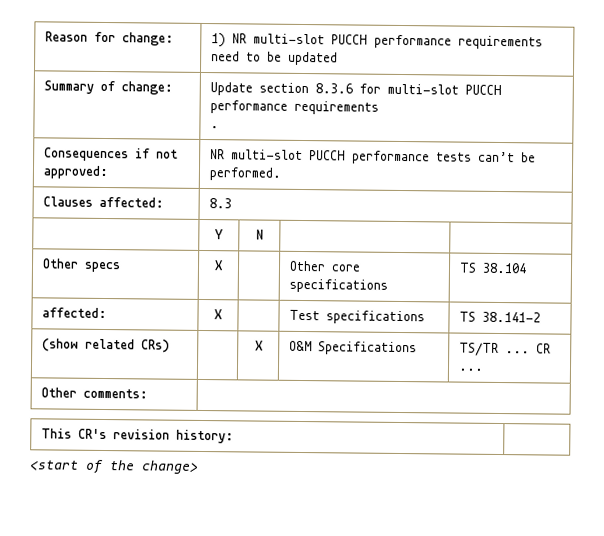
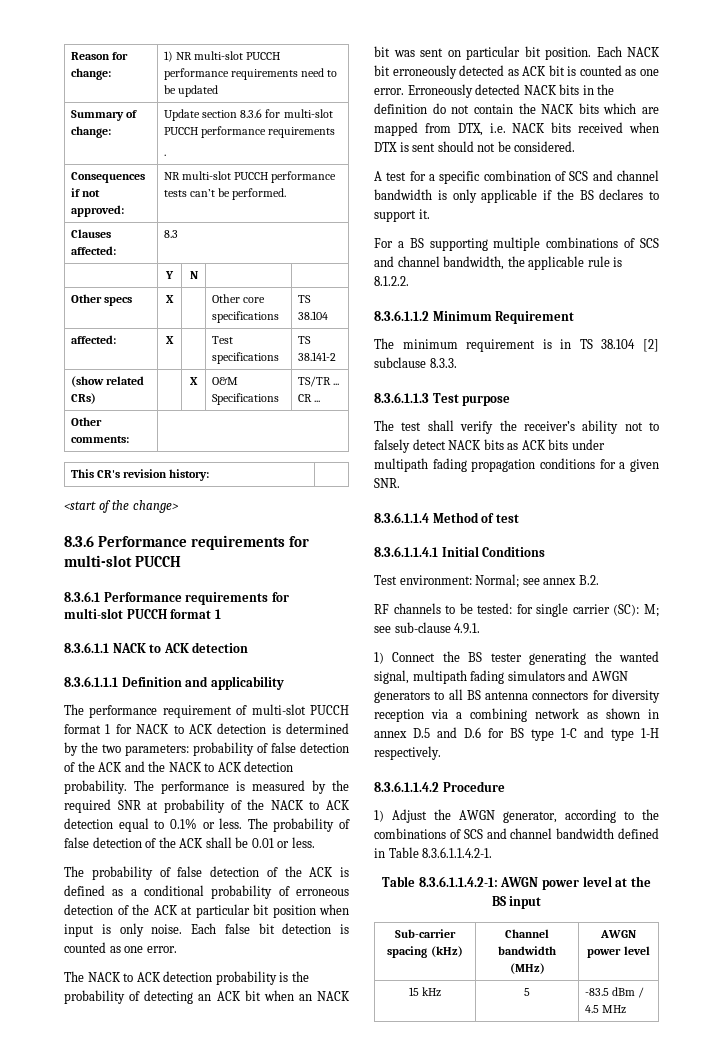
+ 8.3.6 Performance requirements for multi-slot PUCCH
+ 8.3.6.1 Performance requirements for multi-slot PUCCH format 1
+ 8.3.6.1.1 NACK to ACK detection
+ 8.3.6.1.1.1 Definition and applicability
+ The performance requirement of multi-slot PUCCH format 1 for NACK to ACK detection is determined by the two parameters: probability of false detection of the ACK and the NACK to ACK detection probability. The performance is measured by the required SNR at probability of the NACK to ACK detection equal to 0.1% or less. The probability of false detection of the ACK shall be 0.01 or less.
+ The probability of false detection of the ACK is defined as a conditional probability of erroneous detection of the ACK at particular bit position when input is only noise. Each false bit detection is counted as one error.
+ The NACK to ACK detection probability is the probability of detecting an ACK bit when an NACK bit was sent on particular bit position. Each NACK bit erroneously detected as ACK bit is counted as one error. Erroneously detected NACK bits in the definition do not contain the NACK bits which are mapped from DTX, i.e. NACK bits received when DTX is sent should not be considered.
+ A test for a specific combination of SCS and channel bandwidth is only applicable if the BS declares to support it.
+ For a BS supporting multiple combinations of SCS and channel bandwidth, the applicable rule is 8.1.2.2.
+ 8.3.6.1.1.2 Minimum Requirement
+ The minimum requirement is in TS 38.104 [2] subclause 8.3.3.
+ 8.3.6.1.1.3 Test purpose
+ The test shall verify the receiver’s ability not to falsely detect NACK bits as ACK bits under multipath fading propagation conditions for a given SNR.
+ 8.3.6.1.1.4 Method of test
+ 8.3.6.1.1.4.1 Initial Conditions
+ Test environment: Normal; see annex B.2.
+ RF channels to be tested: for single carrier (SC): M; see sub-clause 4.9.1.
+ 1) Connect the BS tester generating the wanted signal, multipath fading simulators and AWGN generators to all BS antenna connectors for diversity reception via a combining network as shown in annex D.5 and D.6 for BS type 1-C and type 1-H respectively.
+ 8.3.6.1.1.4.2 Procedure
+ 1) Adjust the AWGN generator, according to the combinations of SCS and channel bandwidth defined in Table 8.3.6.1.1.4.2-1.
+ Table 8.3.6.1.1.4.2-1: AWGN power level at the BS input
+ Sub-carrier spacing (kHz) | Channel bandwidth (MHz) | AWGN power level
+ 15 kHz | 5 | -83.5 dBm / 4.5 MHz

